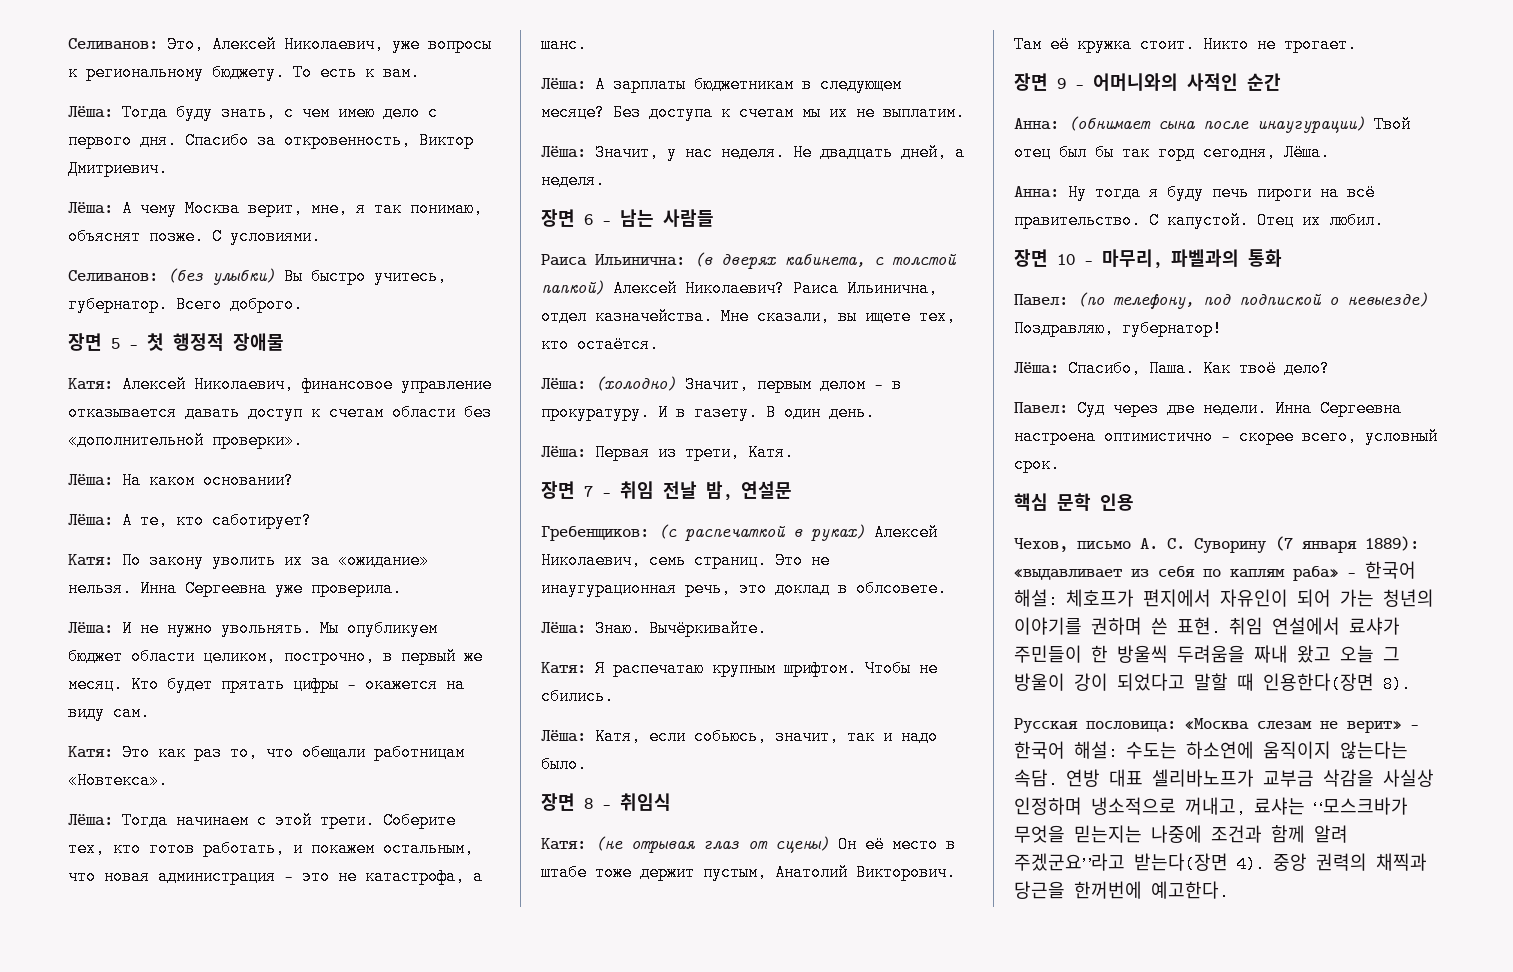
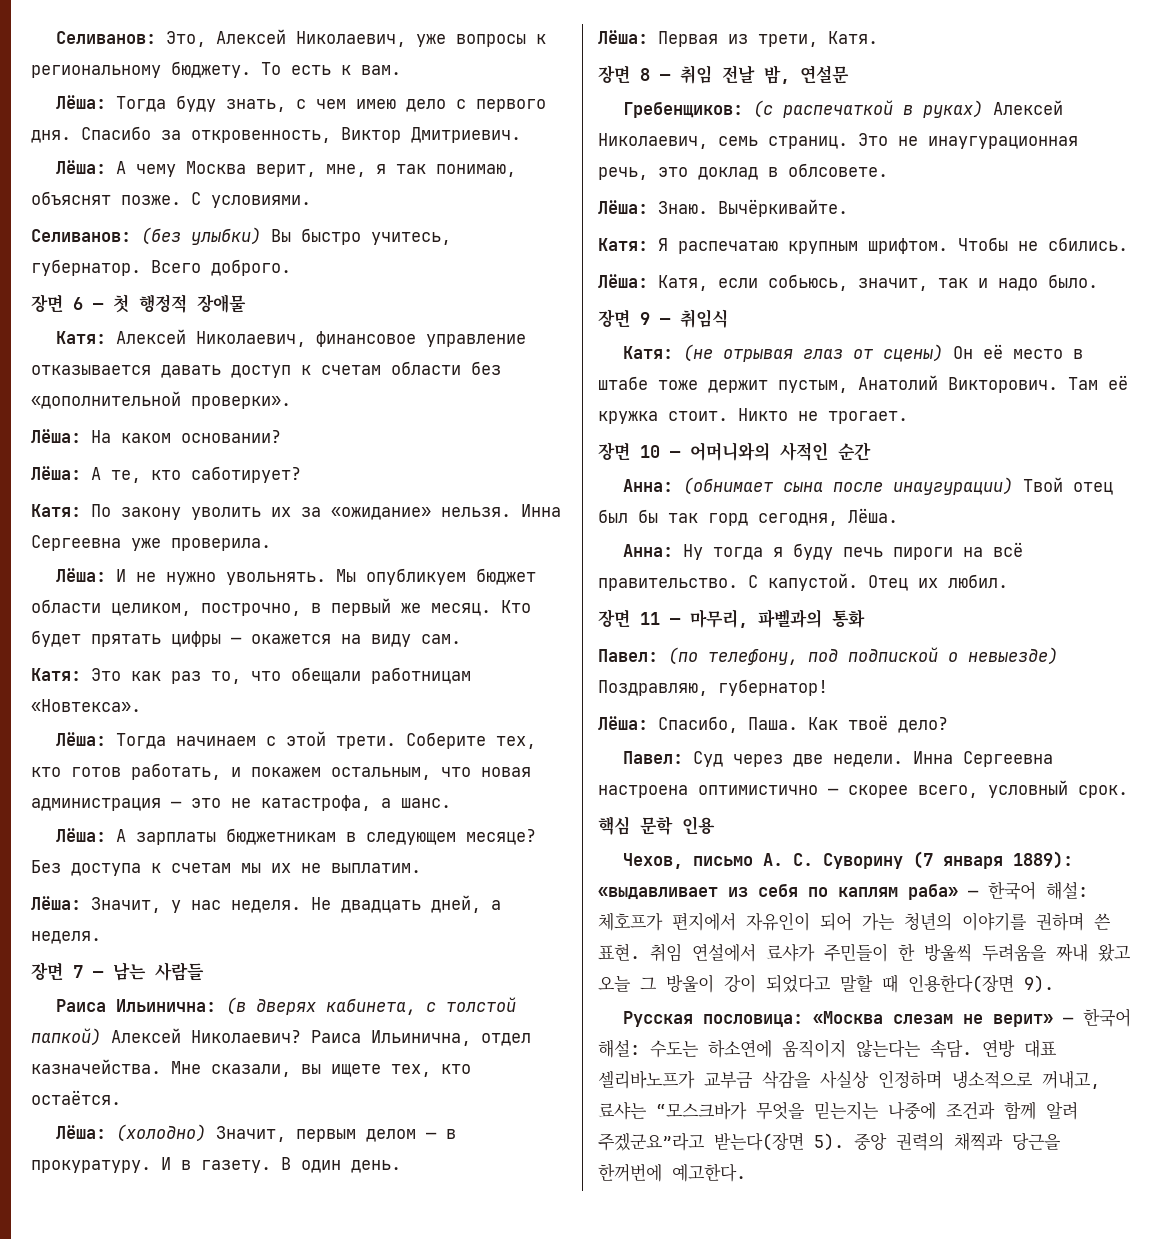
- 장면 5 — 첫 행정적 장애물
+ 장면 6 — 첫 행정적 장애물
- 장면 6 — 남는 사람들
+ 장면 7 — 남는 사람들
- 장면 7 — 취임 전날 밤, 연설문
+ 장면 8 — 취임 전날 밤, 연설문
- 장면 8 — 취임식
+ 장면 9 — 취임식
- 장면 9 — 어머니와의 사적인 순간
+ 장면 10 — 어머니와의 사적인 순간
- 장면 10 — 마무리, 파벨과의 통화
+ 장면 11 — 마무리, 파벨과의 통화
- 취임 연설에서 료샤가 주민들이 한 방울씩 두려움을 짜내 왔고 오늘 그 방울이 강이 되었다고 말할 때 인용한다(장면 8).
+ 취임 연설에서 료샤가 주민들이 한 방울씩 두려움을 짜내 왔고 오늘 그 방울이 강이 되었다고 말할 때 인용한다(장면 9).
- 연방 대표 셀리바노프가 교부금 삭감을 사실상 인정하며 냉소적으로 꺼내고, 료샤는 “모스크바가 무엇을 믿는지는 나중에 조건과 함께 알려 주겠군요”라고 받는다(장면 4).
+ 연방 대표 셀리바노프가 교부금 삭감을 사실상 인정하며 냉소적으로 꺼내고, 료샤는 “모스크바가 무엇을 믿는지는 나중에 조건과 함께 알려 주겠군요”라고 받는다(장면 5).

